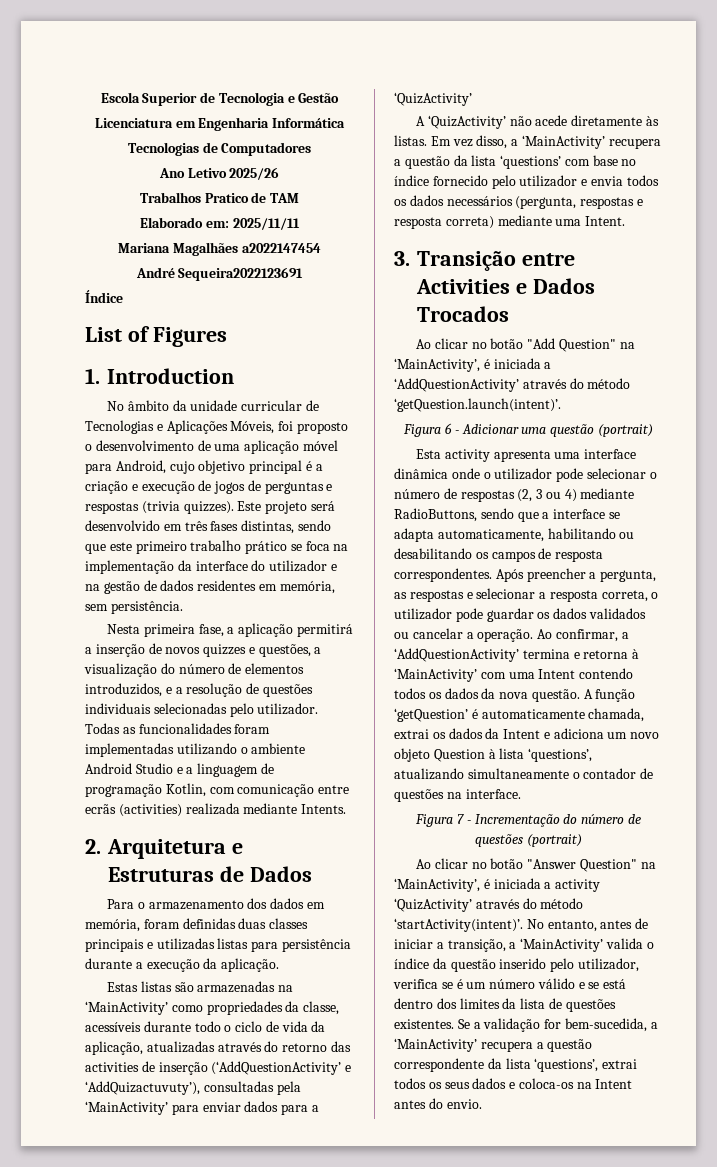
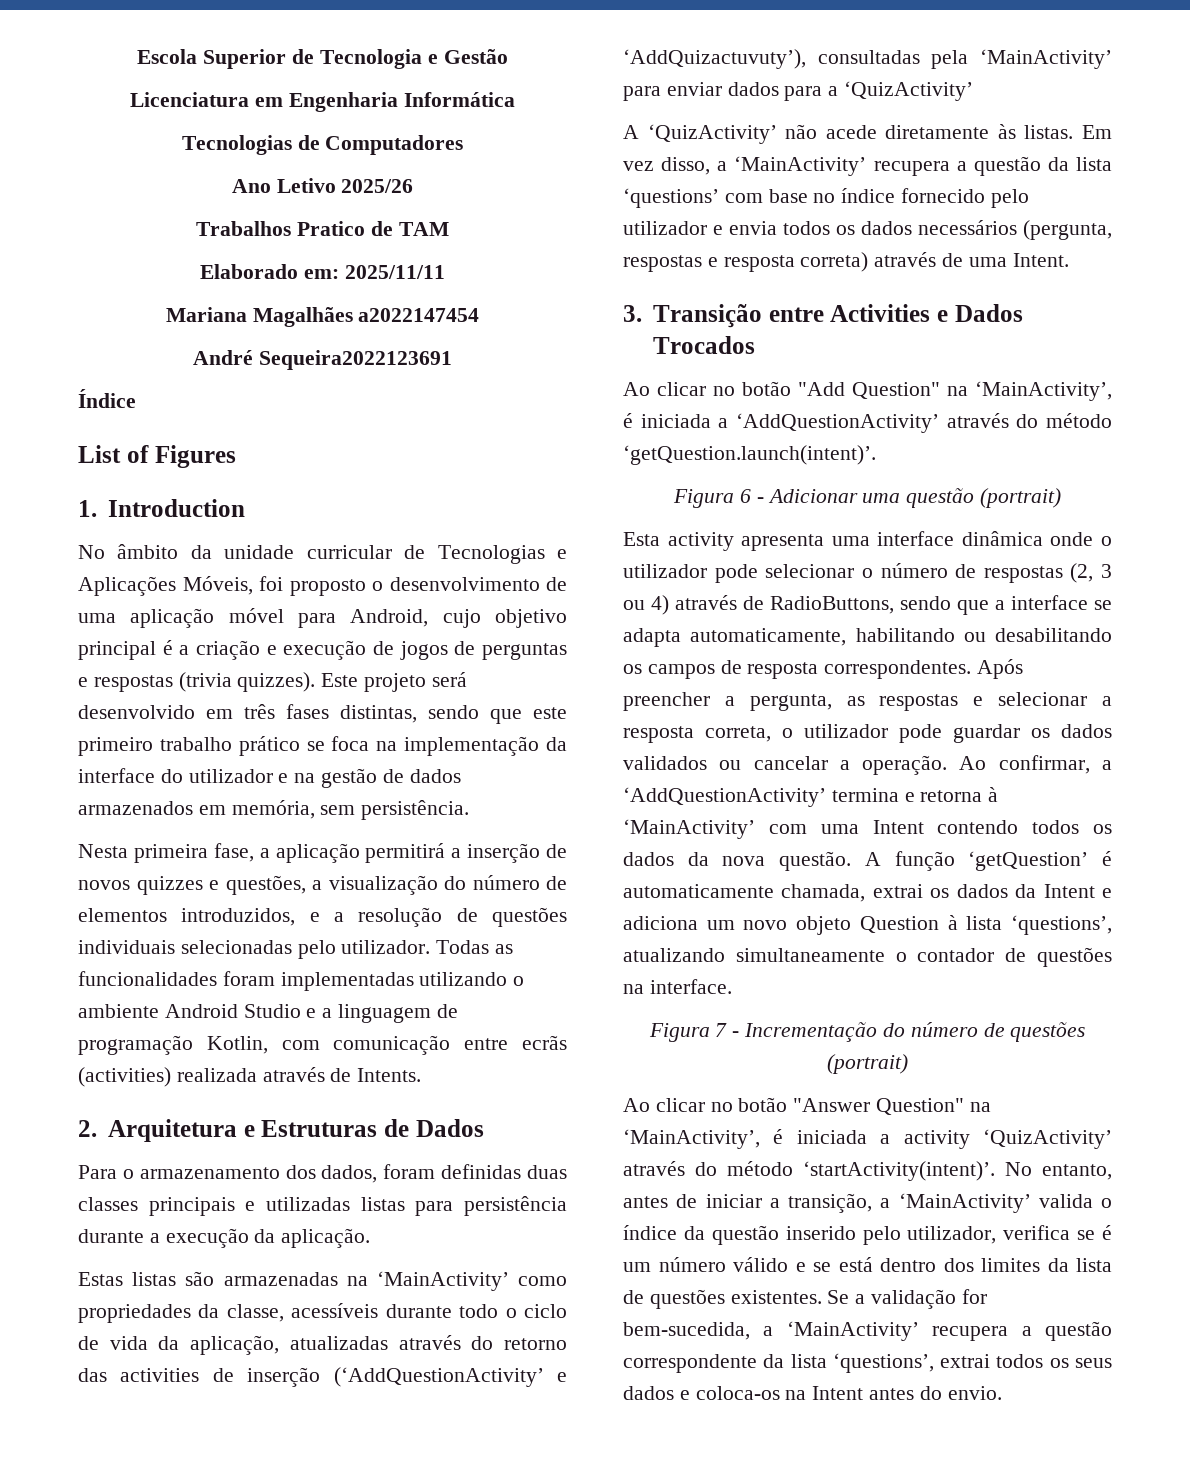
- Este projeto será desenvolvido em três fases distintas, sendo que este primeiro trabalho prático se foca na implementação da interface do utilizador e na gestão de dados residentes em memória, sem persistência.
+ Este projeto será desenvolvido em três fases distintas, sendo que este primeiro trabalho prático se foca na implementação da interface do utilizador e na gestão de dados armazenados em memória, sem persistência.
- Todas as funcionalidades foram implementadas utilizando o ambiente Android Studio e a linguagem de programação Kotlin, com comunicação entre ecrãs (activities) realizada mediante Intents.
+ Todas as funcionalidades foram implementadas utilizando o ambiente Android Studio e a linguagem de programação Kotlin, com comunicação entre ecrãs (activities) realizada através de Intents.
- Para o armazenamento dos dados em memória, foram definidas duas classes principais e utilizadas listas para persistência durante a execução da aplicação.
+ Para o armazenamento dos dados, foram definidas duas classes principais e utilizadas listas para persistência durante a execução da aplicação.
- Em vez disso, a ‘MainActivity’ recupera a questão da lista ‘questions’ com base no índice fornecido pelo utilizador e envia todos os dados necessários (pergunta, respostas e resposta correta) mediante uma Intent.
+ Em vez disso, a ‘MainActivity’ recupera a questão da lista ‘questions’ com base no índice fornecido pelo utilizador e envia todos os dados necessários (pergunta, respostas e resposta correta) através de uma Intent.
- Esta activity apresenta uma interface dinâmica onde o utilizador pode selecionar o número de respostas (2, 3 ou 4) mediante RadioButtons, sendo que a interface se adapta automaticamente, habilitando ou desabilitando os campos de resposta correspondentes.
+ Esta activity apresenta uma interface dinâmica onde o utilizador pode selecionar o número de respostas (2, 3 ou 4) através de RadioButtons, sendo que a interface se adapta automaticamente, habilitando ou desabilitando os campos de resposta correspondentes.

